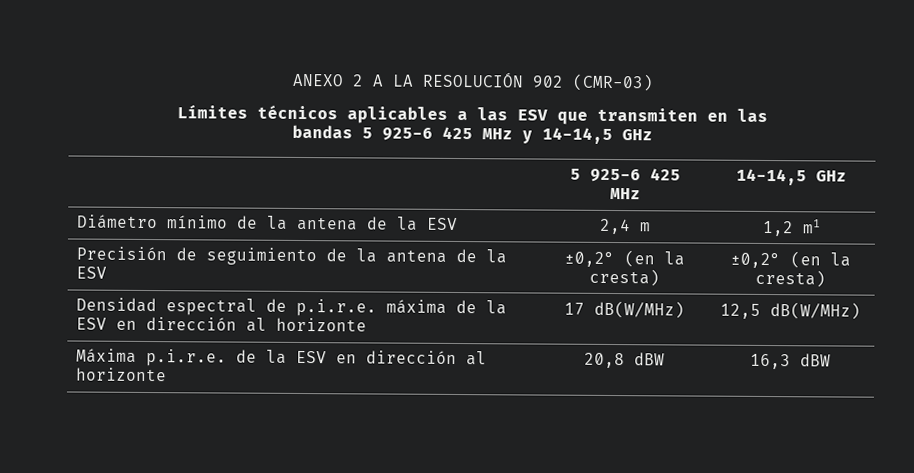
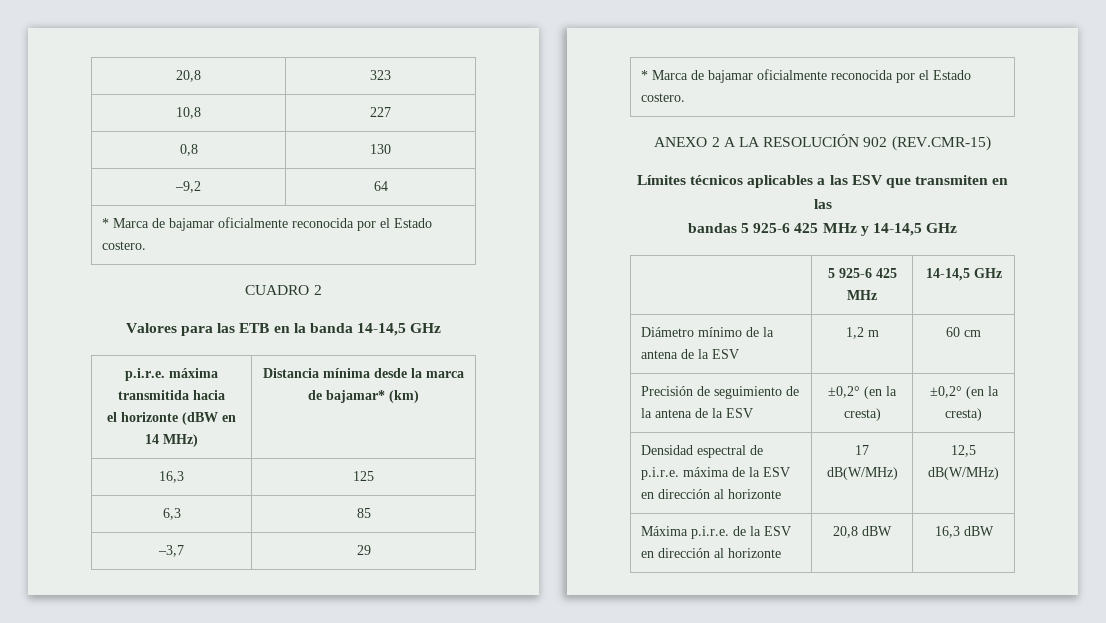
+ 20,8 | 323
+ 10,8 | 227
+ 0,8 | 130
+ –9,2 | 64
+ * Marca de bajamar oficialmente reconocida por el Estado costero.
+ CUADRO 2
+ Valores para las ETB en la banda 14-14,5 GHz
+ p.i.r.e. máxima transmitida hacia
+ el horizonte (dBW en 14 MHz) | Distancia mínima desde la marca de bajamar* (km)
+ 16,3 | 125
+ 6,3 | 85
+ –3,7 | 29
+ * Marca de bajamar oficialmente reconocida por el Estado costero.
- ANEXO 2 A LA RESOLUCIÓN 902 (CMR-03)
+ ANEXO 2 A LA RESOLUCIÓN 902 (REV.CMR-15)
- Diámetro mínimo de la antena de la ESV | 2,4 m | 1,2 m1
+ Diámetro mínimo de la antena de la ESV | 1,2 m | 60 cm

